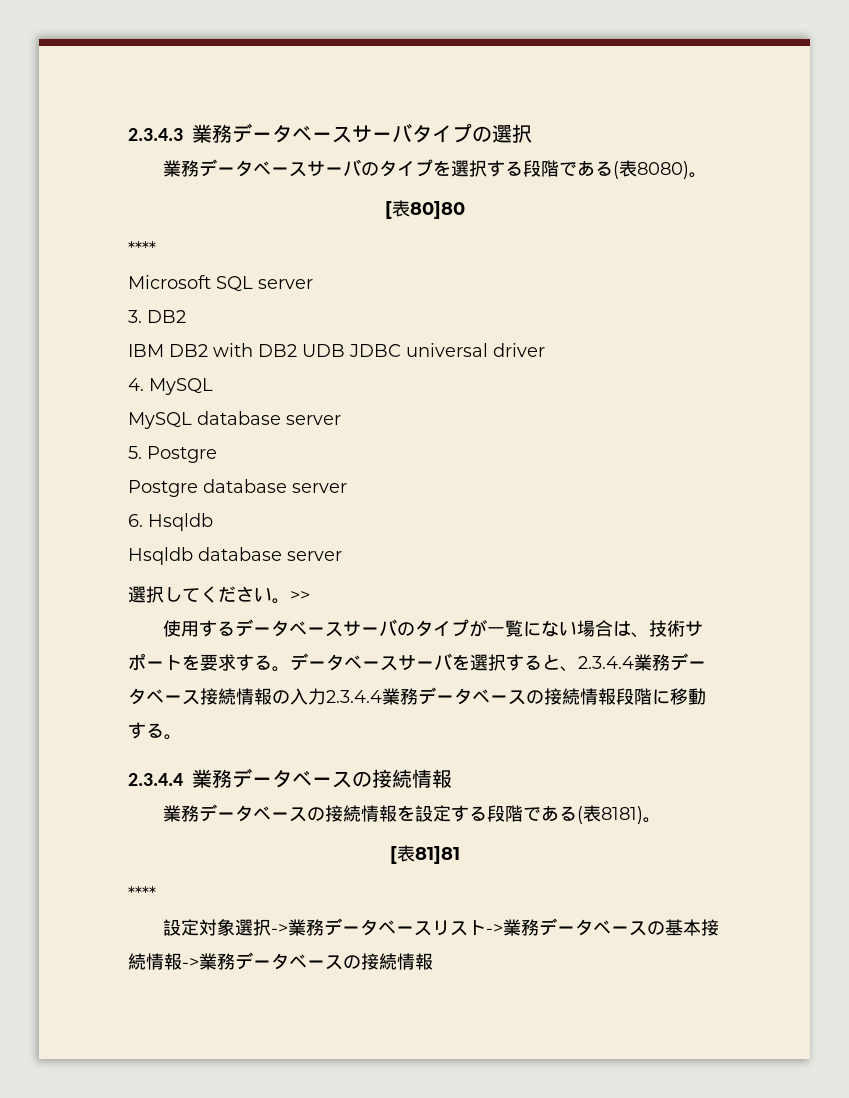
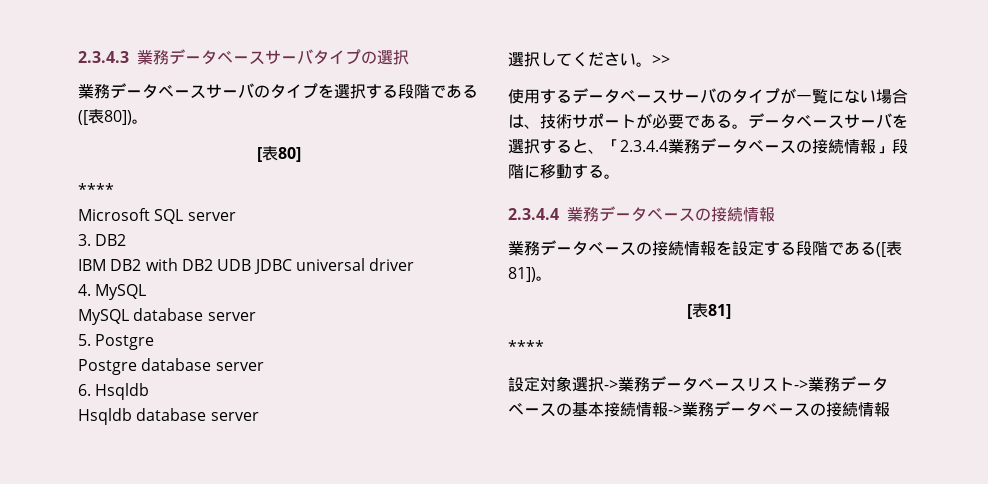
- 業務データベースサーバのタイプを選択する段階である(表8080)。
- [表80]80
+ 業務データベースサーバのタイプを選択する段階である([表80])。
+ [表80]
- 使用するデータベースサーバのタイプが一覧にない場合は、技術サポートを要求する。
+ 使用するデータベースサーバのタイプが一覧にない場合は、技術サポートが必要である。
- データベースサーバを選択すると、2.3.4.4業務データベース接続情報の入力2.3.4.4業務データベースの接続情報段階に移動する。
+ データベースサーバを選択すると、「2.3.4.4業務データベースの接続情報」段階に移動する。
- 業務データベースの接続情報を設定する段階である(表8181)。
- [表81]81
+ 業務データベースの接続情報を設定する段階である([表81])。
+ [表81]

